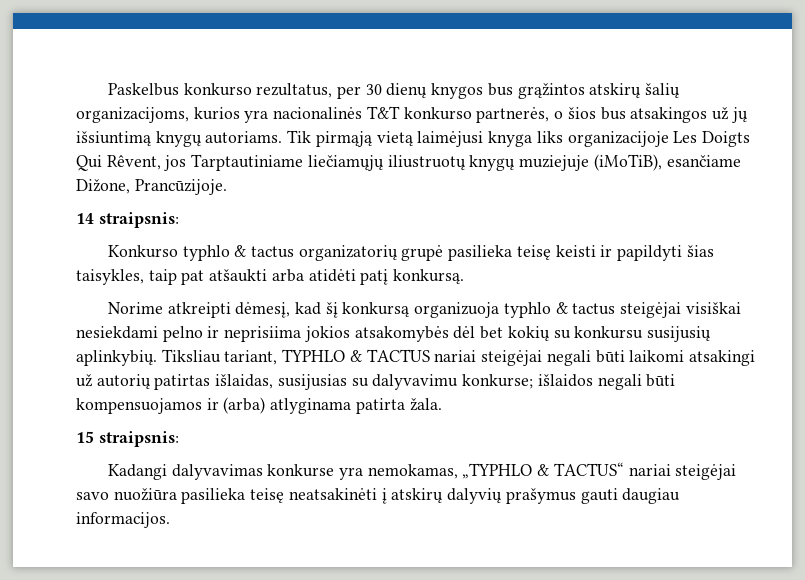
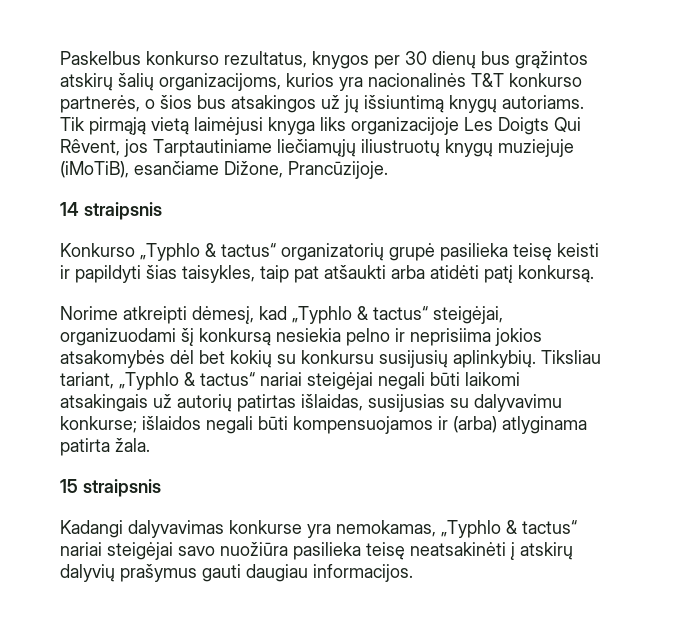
- Paskelbus konkurso rezultatus, per 30 dienų knygos bus grąžintos atskirų šalių organizacijoms, kurios yra nacionalinės T&T konkurso partnerės, o šios bus atsakingos už jų išsiuntimą knygų autoriams.
+ Paskelbus konkurso rezultatus, knygos per 30 dienų bus grąžintos atskirų šalių organizacijoms, kurios yra nacionalinės T&T konkurso partnerės, o šios bus atsakingos už jų išsiuntimą knygų autoriams.
- 14 straipsnis:
+ 14 straipsnis
- Konkurso typhlo & tactus organizatorių grupė pasilieka teisę keisti ir papildyti šias taisykles, taip pat atšaukti arba atidėti patį konkursą.
+ Konkurso „Typhlo & tactus“ organizatorių grupė pasilieka teisę keisti ir papildyti šias taisykles, taip pat atšaukti arba atidėti patį konkursą.
- Norime atkreipti dėmesį, kad šį konkursą organizuoja typhlo & tactus steigėjai visiškai nesiekdami pelno ir neprisiima jokios atsakomybės dėl bet kokių su konkursu susijusių aplinkybių.
+ Norime atkreipti dėmesį, kad „Typhlo & tactus“ steigėjai, organizuodami šį konkursą nesiekia pelno ir neprisiima jokios atsakomybės dėl bet kokių su konkursu susijusių aplinkybių.
- Tiksliau tariant, TYPHLO & TACTUS nariai steigėjai negali būti laikomi atsakingi už autorių patirtas išlaidas, susijusias su dalyvavimu konkurse; išlaidos negali būti kompensuojamos ir (arba) atlyginama patirta žala.
+ Tiksliau tariant, „Typhlo & tactus“ nariai steigėjai negali būti laikomi atsakingais už autorių patirtas išlaidas, susijusias su dalyvavimu konkurse; išlaidos negali būti kompensuojamos ir (arba) atlyginama patirta žala.
- 15 straipsnis:
+ 15 straipsnis
- Kadangi dalyvavimas konkurse yra nemokamas, „TYPHLO & TACTUS“ nariai steigėjai savo nuožiūra pasilieka teisę neatsakinėti į atskirų dalyvių prašymus gauti daugiau informacijos.
+ Kadangi dalyvavimas konkurse yra nemokamas, „Typhlo & tactus“ nariai steigėjai savo nuožiūra pasilieka teisę neatsakinėti į atskirų dalyvių prašymus gauti daugiau informacijos.

